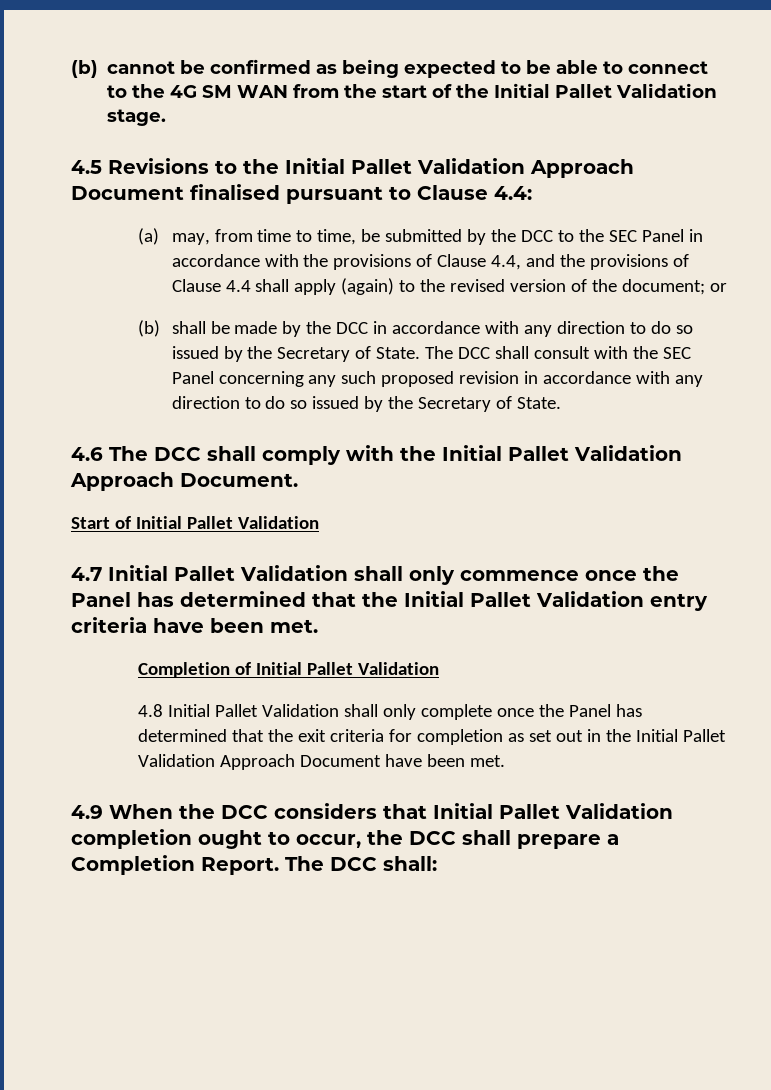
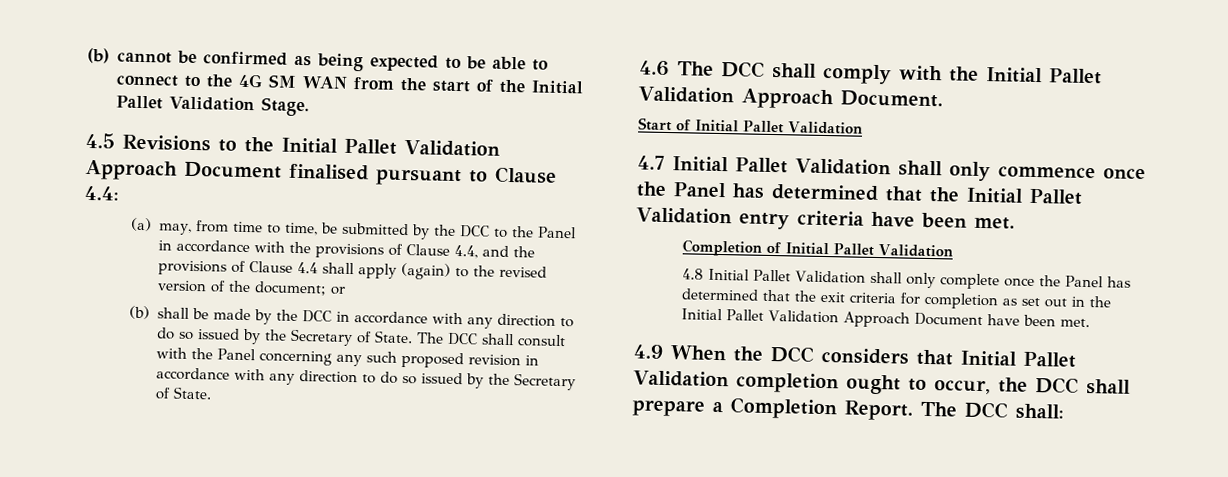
- (b) cannot be confirmed as being expected to be able to connect to the 4G SM WAN from the start of the Initial Pallet Validation stage.
+ (b) cannot be confirmed as being expected to be able to connect to the 4G SM WAN from the start of the Initial Pallet Validation Stage.
- (a) may, from time to time, be submitted by the DCC to the SEC Panel in accordance with the provisions of Clause 4.4, and the provisions of Clause 4.4 shall apply (again) to the revised version of the document; or
+ (a) may, from time to time, be submitted by the DCC to the Panel in accordance with the provisions of Clause 4.4, and the provisions of Clause 4.4 shall apply (again) to the revised version of the document; or
- The DCC shall consult with the SEC Panel concerning any such proposed revision in accordance with any direction to do so issued by the Secretary of State.
+ The DCC shall consult with the Panel concerning any such proposed revision in accordance with any direction to do so issued by the Secretary of State.

